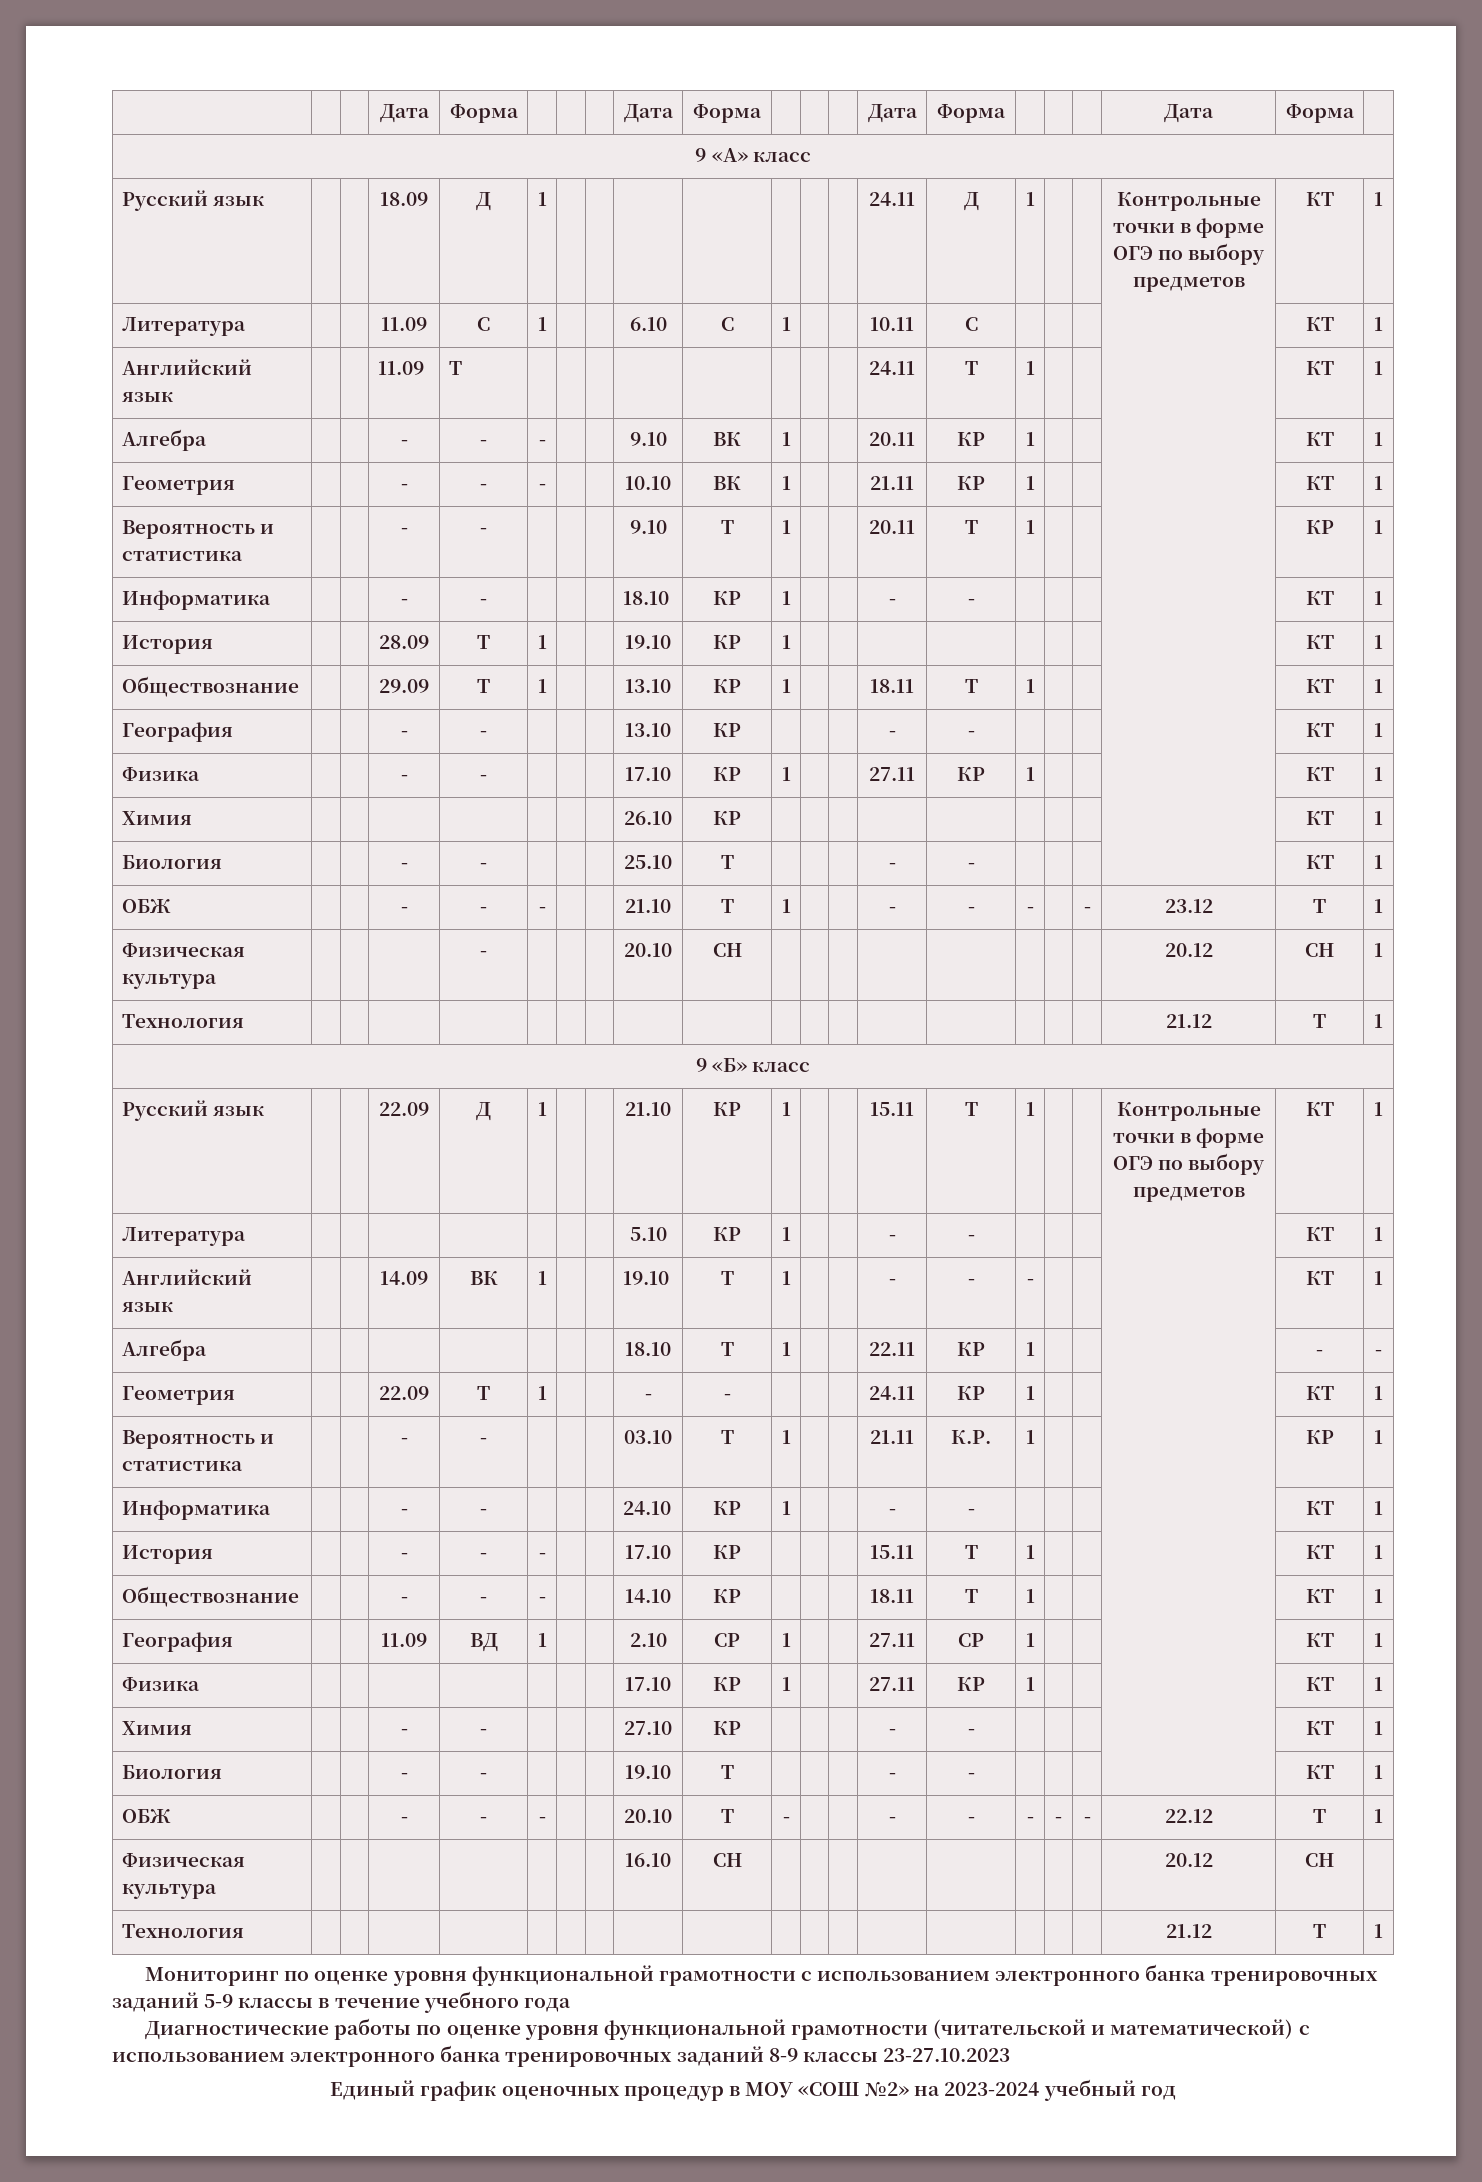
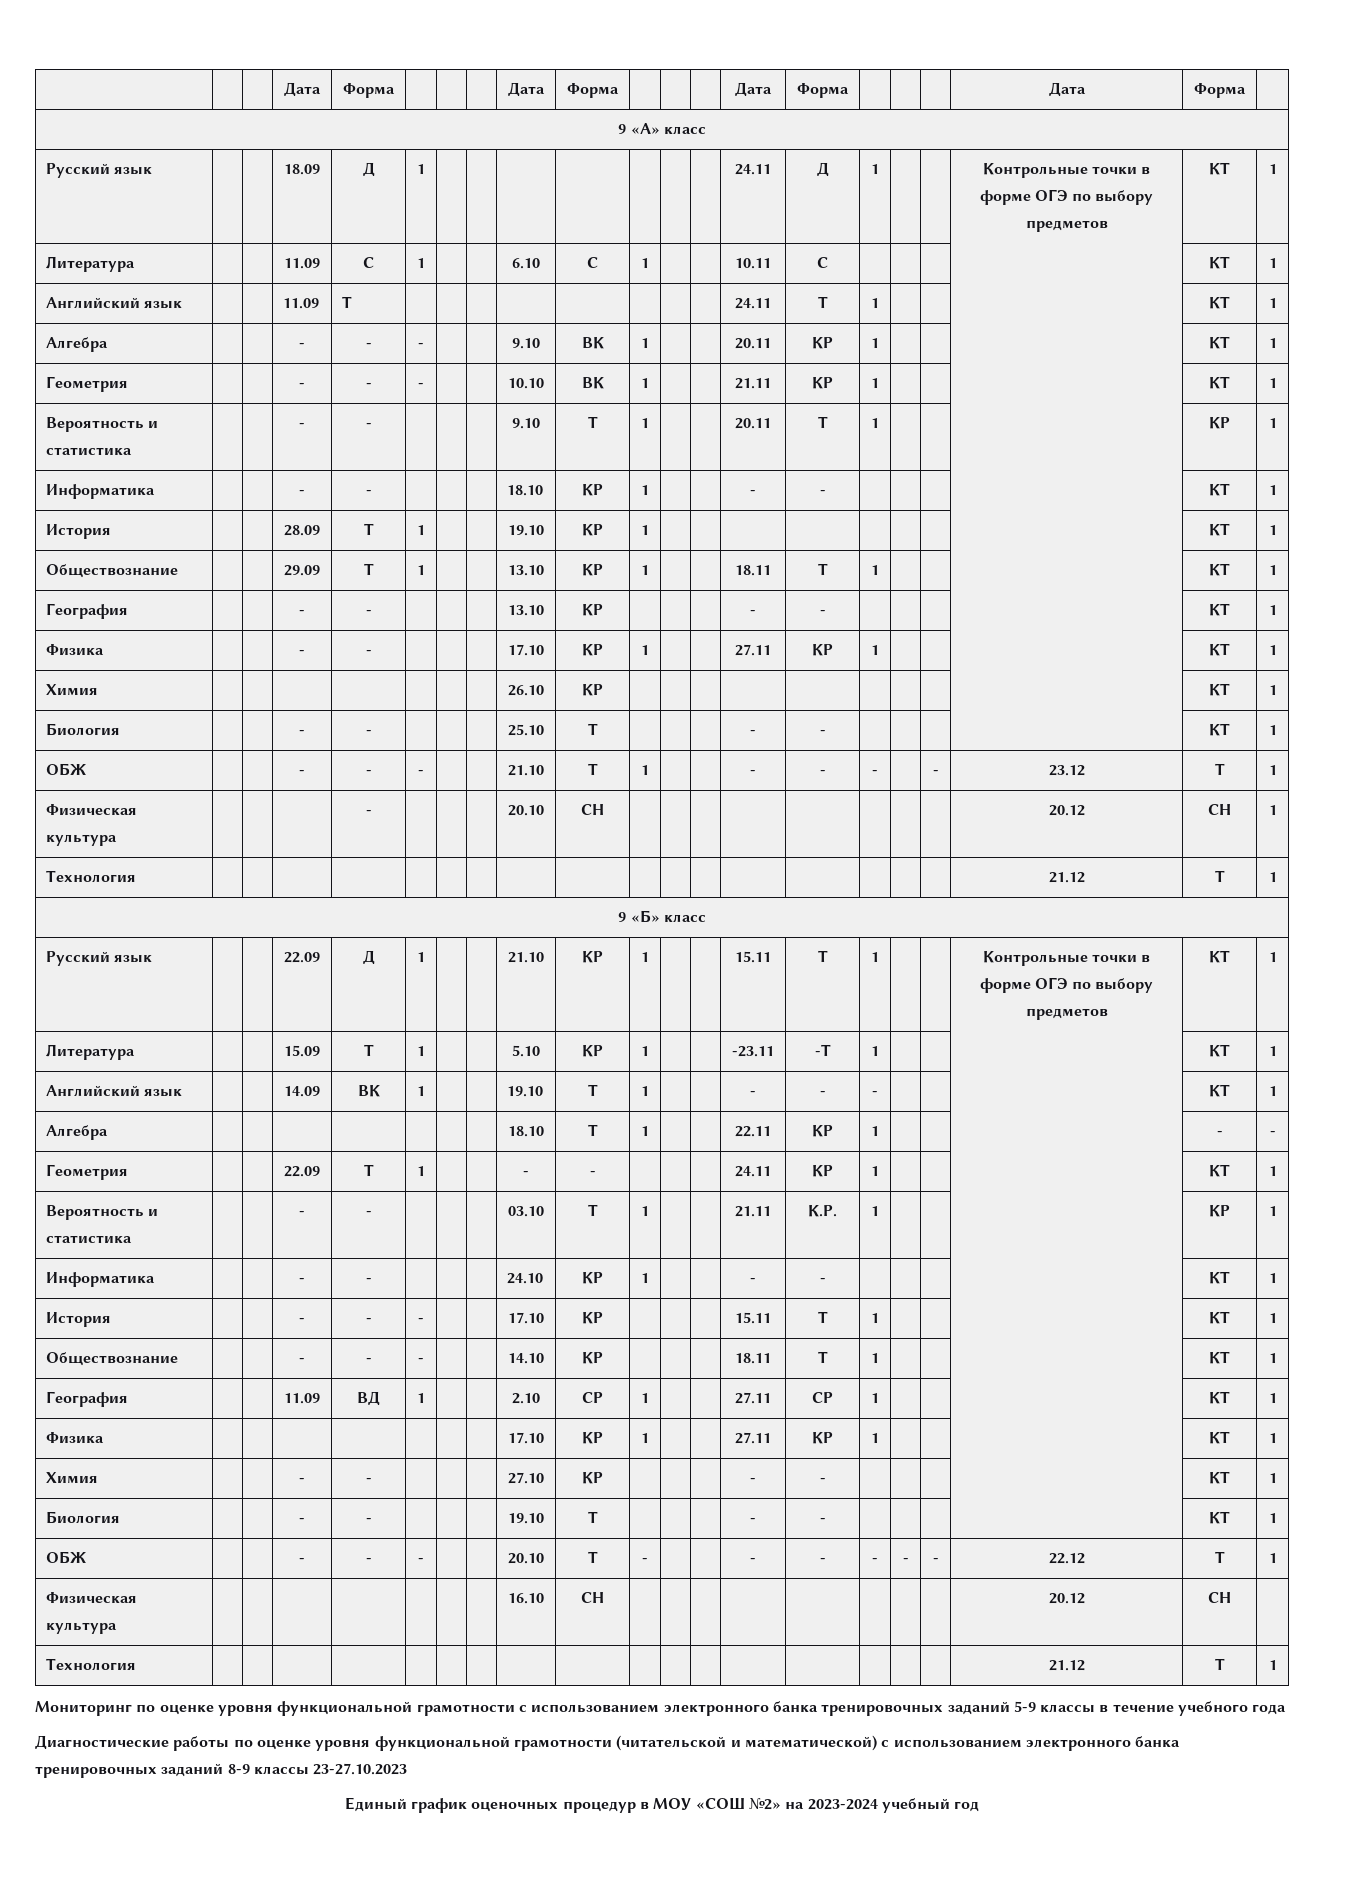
- Литература | | | | | | | | 5.10 | КР | 1 | | | - | - | | | | | КТ | 1
+ Литература | | | 15.09 | Т | 1 | | | 5.10 | КР | 1 | | | -23.11 | -Т | 1 | | | | КТ | 1

